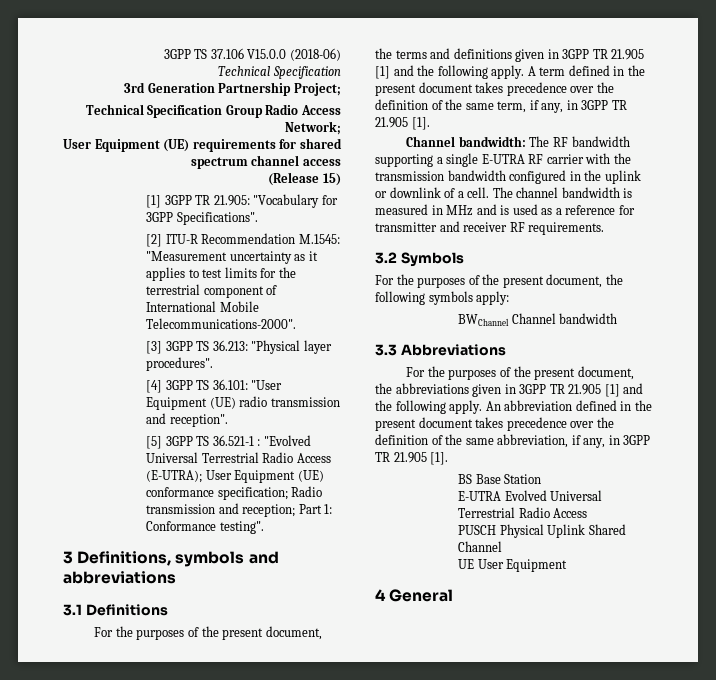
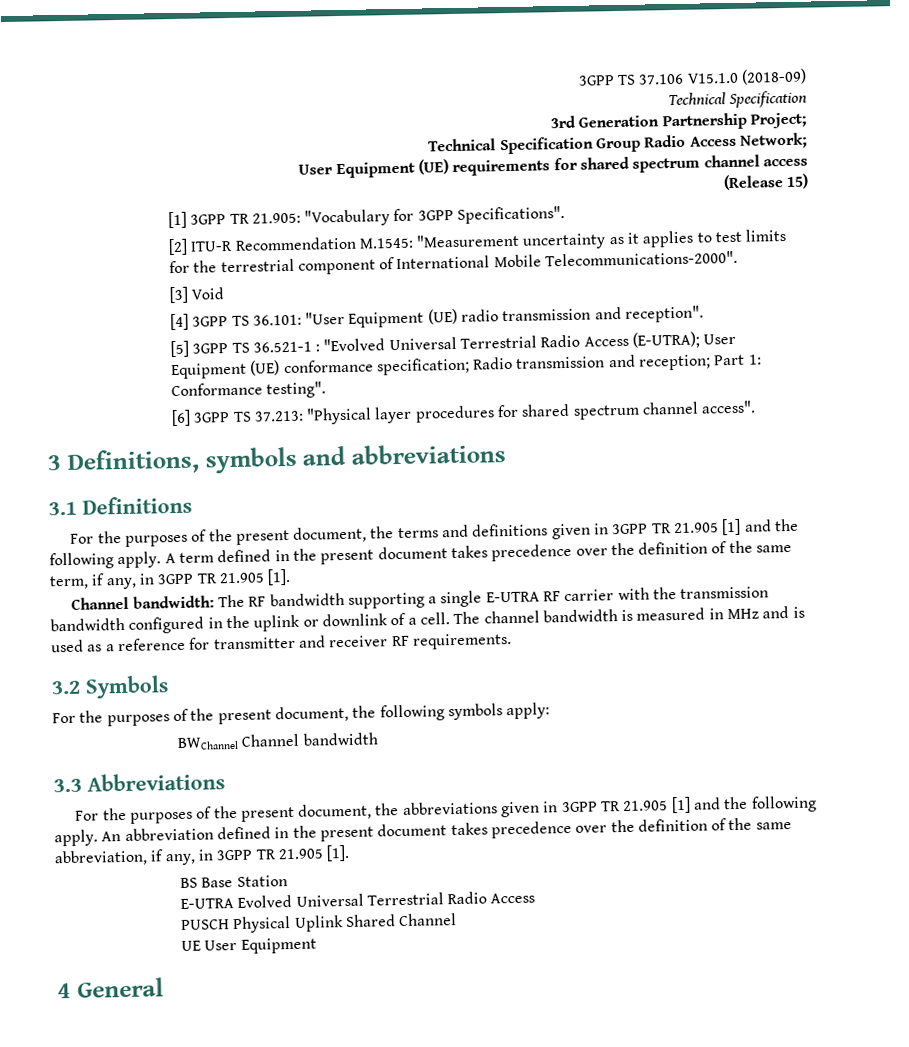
- 3GPP TS 37.106 V15.0.0 (2018-06)
+ 3GPP TS 37.106 V15.1.0 (2018-09)
- [3] 3GPP TS 36.213: "Physical layer procedures".
+ [3] Void
+ [6] 3GPP TS 37.213: "Physical layer procedures for shared spectrum channel access".

